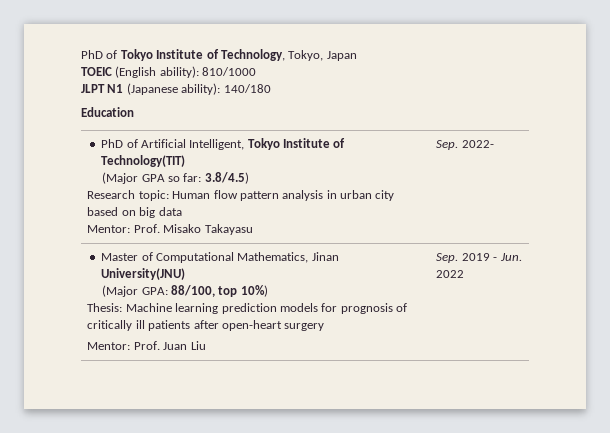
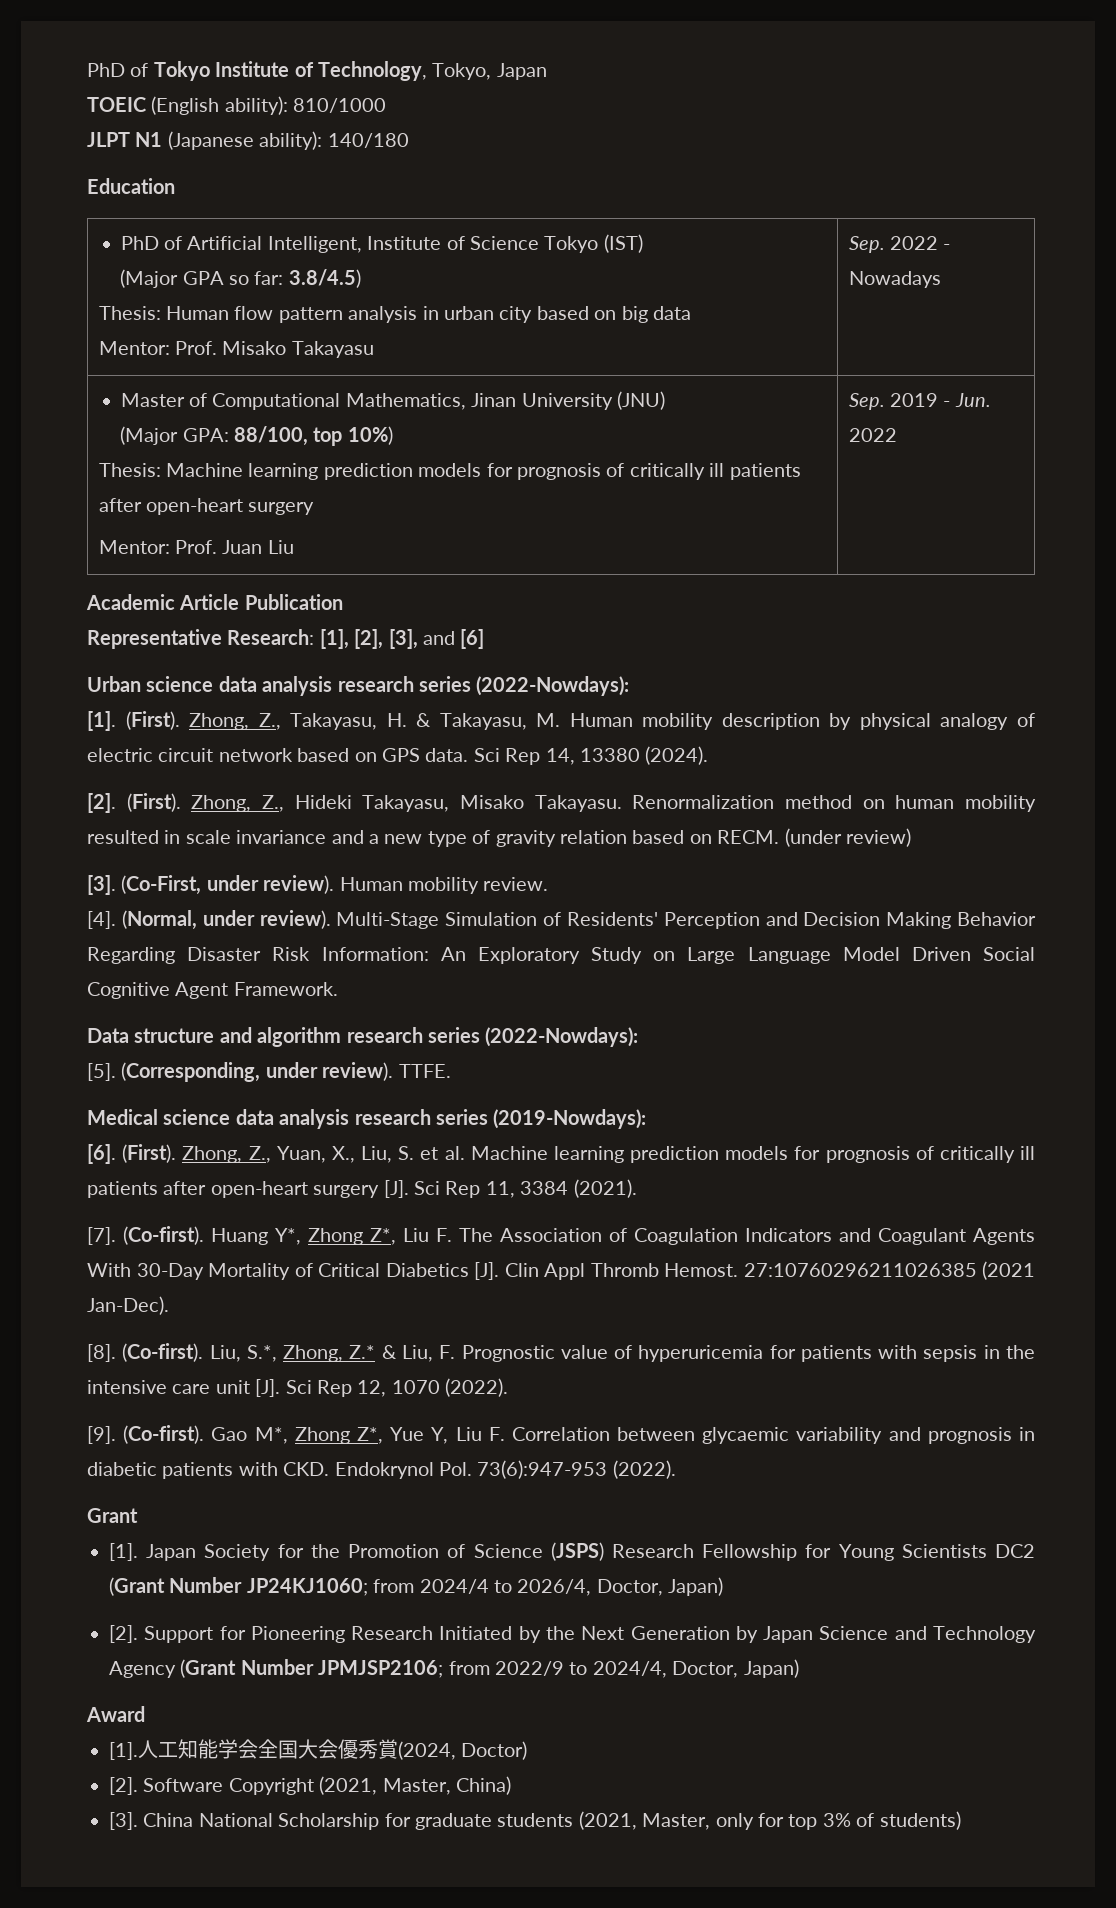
- PhD of Artificial Intelligent, Tokyo Institute of Technology(TIT)
+ PhD of Artificial Intelligent, Institute of Science Tokyo (IST)
  (Major GPA so far: 3.8/4.5)
- Research topic: Human flow pattern analysis in urban city based on big data
- Mentor: Prof. Misako Takayasu | Sep. 2022-
+ Thesis: Human flow pattern analysis in urban city based on big data
+ Mentor: Prof. Misako Takayasu | Sep. 2022 - Nowadays
- Master of Computational Mathematics, Jinan University(JNU)
+ Master of Computational Mathematics, Jinan University (JNU)
+ Academic Article Publication
+ Representative Research: [1], [2], [3], and [6]
+ Urban science data analysis research series (2022-Nowdays):
+ [1]. (First). Zhong, Z., Takayasu, H. & Takayasu, M. Human mobility description by physical analogy of electric circuit network based on GPS data. Sci Rep 14, 13380 (2024).
+ [2]. (First). Zhong, Z., Hideki Takayasu, Misako Takayasu. Renormalization method on human mobility resulted in scale invariance and a new type of gravity relation based on RECM. (under review)
+ [3]. (Co-First, under review). Human mobility review.
+ [4]. (Normal, under review). Multi-Stage Simulation of Residents' Perception and Decision Making Behavior Regarding Disaster Risk Information: An Exploratory Study on Large Language Model Driven Social Cognitive Agent Framework.
+ Data structure and algorithm research series (2022-Nowdays):
+ [5]. (Corresponding, under review). TTFE.
+ Medical science data analysis research series (2019-Nowdays):
+ [6]. (First). Zhong, Z., Yuan, X., Liu, S. et al. Machine learning prediction models for prognosis of critically ill patients after open-heart surgery [J]. Sci Rep 11, 3384 (2021).
+ [7]. (Co-first). Huang Y*, Zhong Z*, Liu F. The Association of Coagulation Indicators and Coagulant Agents With 30-Day Mortality of Critical Diabetics [J]. Clin Appl Thromb Hemost. 27:10760296211026385 (2021 Jan-Dec).
+ [8]. (Co-first). Liu, S.*, Zhong, Z.* & Liu, F. Prognostic value of hyperuricemia for patients with sepsis in the intensive care unit [J]. Sci Rep 12, 1070 (2022).
+ [9]. (Co-first). Gao M*, Zhong Z*, Yue Y, Liu F. Correlation between glycaemic variability and prognosis in diabetic patients with CKD. Endokrynol Pol. 73(6):947-953 (2022).
+ Grant
+ [1]. Japan Society for the Promotion of Science (JSPS) Research Fellowship for Young Scientists DC2 (Grant Number JP24KJ1060; from 2024/4 to 2026/4, Doctor, Japan)
+ [2]. Support for Pioneering Research Initiated by the Next Generation by Japan Science and Technology Agency (Grant Number JPMJSP2106; from 2022/9 to 2024/4, Doctor, Japan)
+ Award
+ [1].人工知能学会全国大会優秀賞(2024, Doctor)
+ [2]. Software Copyright (2021, Master, China)
+ [3]. China National Scholarship for graduate students (2021, Master, only for top 3% of students)

